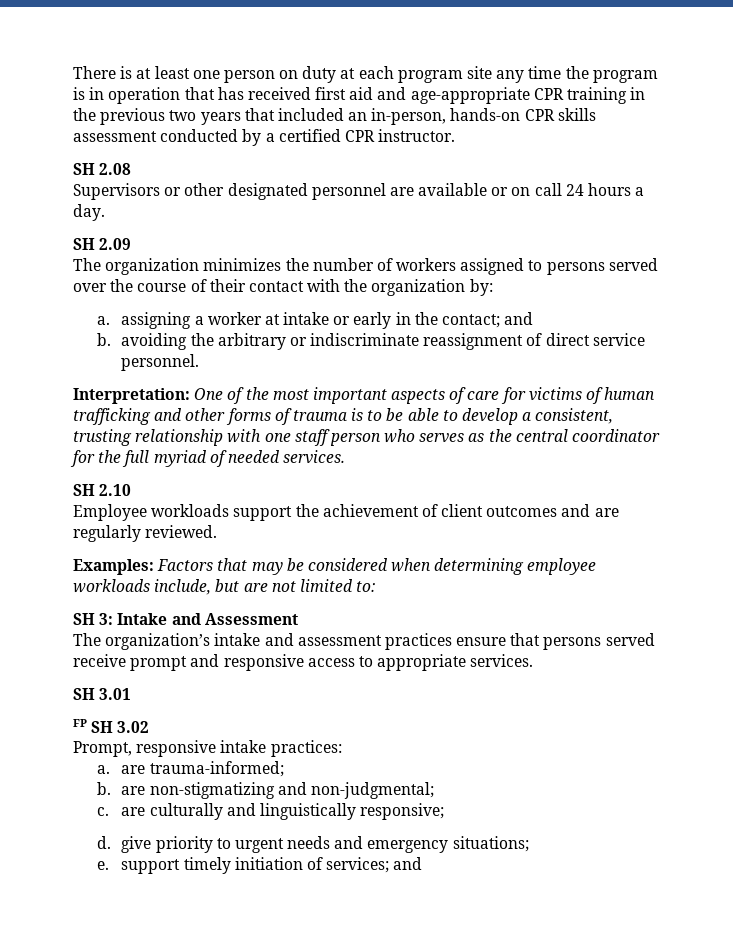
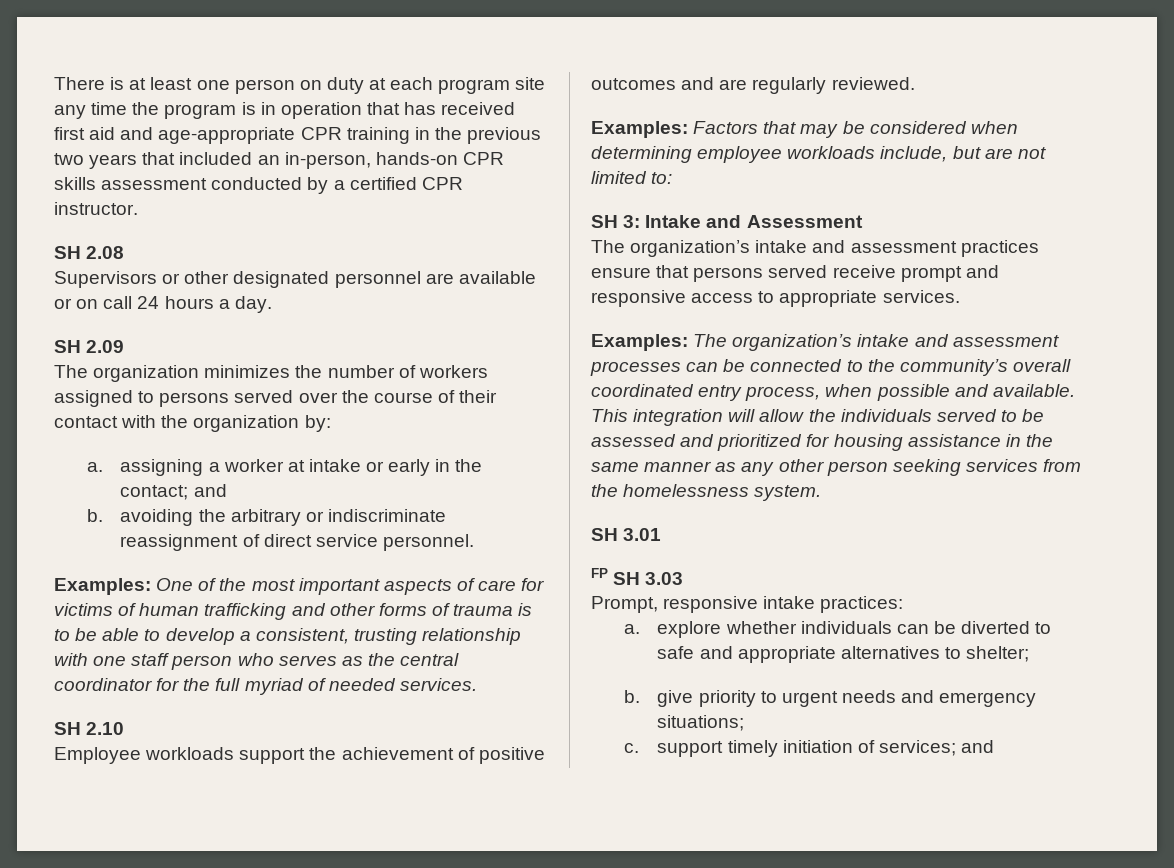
- Interpretation: One of the most important aspects of care for victims of human trafficking and other forms of trauma is to be able to develop a consistent, trusting relationship with one staff person who serves as the central coordinator for the full myriad of needed services.
+ Examples: One of the most important aspects of care for victims of human trafficking and other forms of trauma is to be able to develop a consistent, trusting relationship with one staff person who serves as the central coordinator for the full myriad of needed services.
- Employee workloads support the achievement of client outcomes and are regularly reviewed.
+ Employee workloads support the achievement of positive outcomes and are regularly reviewed.
+ Examples: The organization’s intake and assessment processes can be connected to the community’s overall coordinated entry process, when possible and available. This integration will allow the individuals served to be assessed and prioritized for housing assistance in the same manner as any other person seeking services from the homelessness system.
- FP SH 3.02
+ FP SH 3.03
- a. are trauma-informed;
- b. are non-stigmatizing and non-judgmental;
- c. are culturally and linguistically responsive;
- d. give priority to urgent needs and emergency situations;
+ a. explore whether individuals can be diverted to safe and appropriate alternatives to shelter;
+ b. give priority to urgent needs and emergency situations;
- e. support timely initiation of services; and
+ c. support timely initiation of services; and

